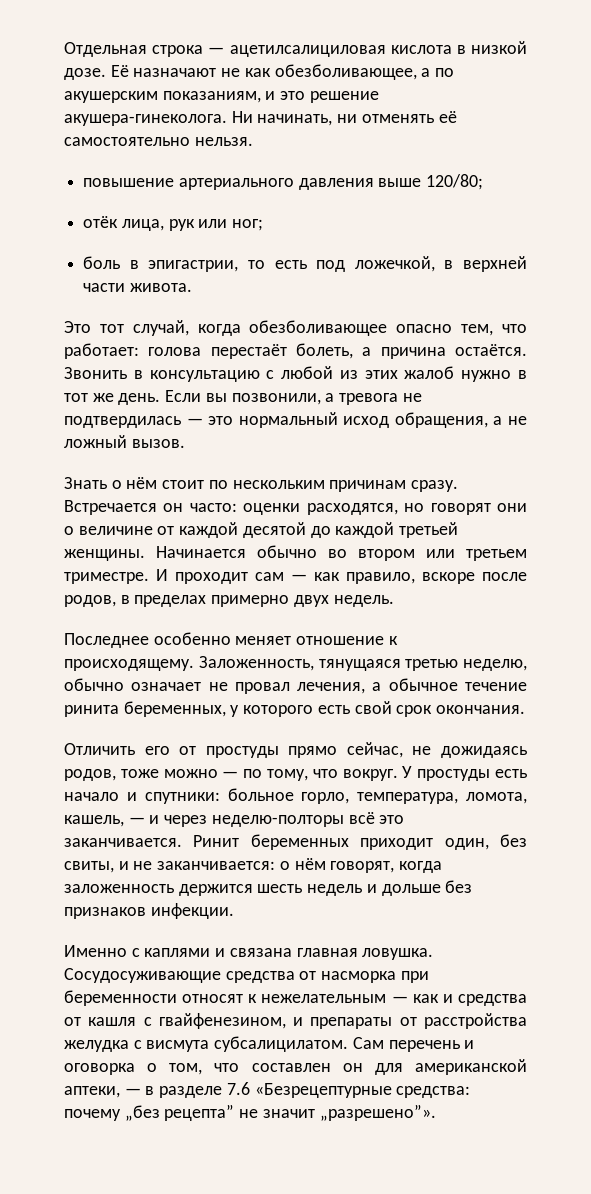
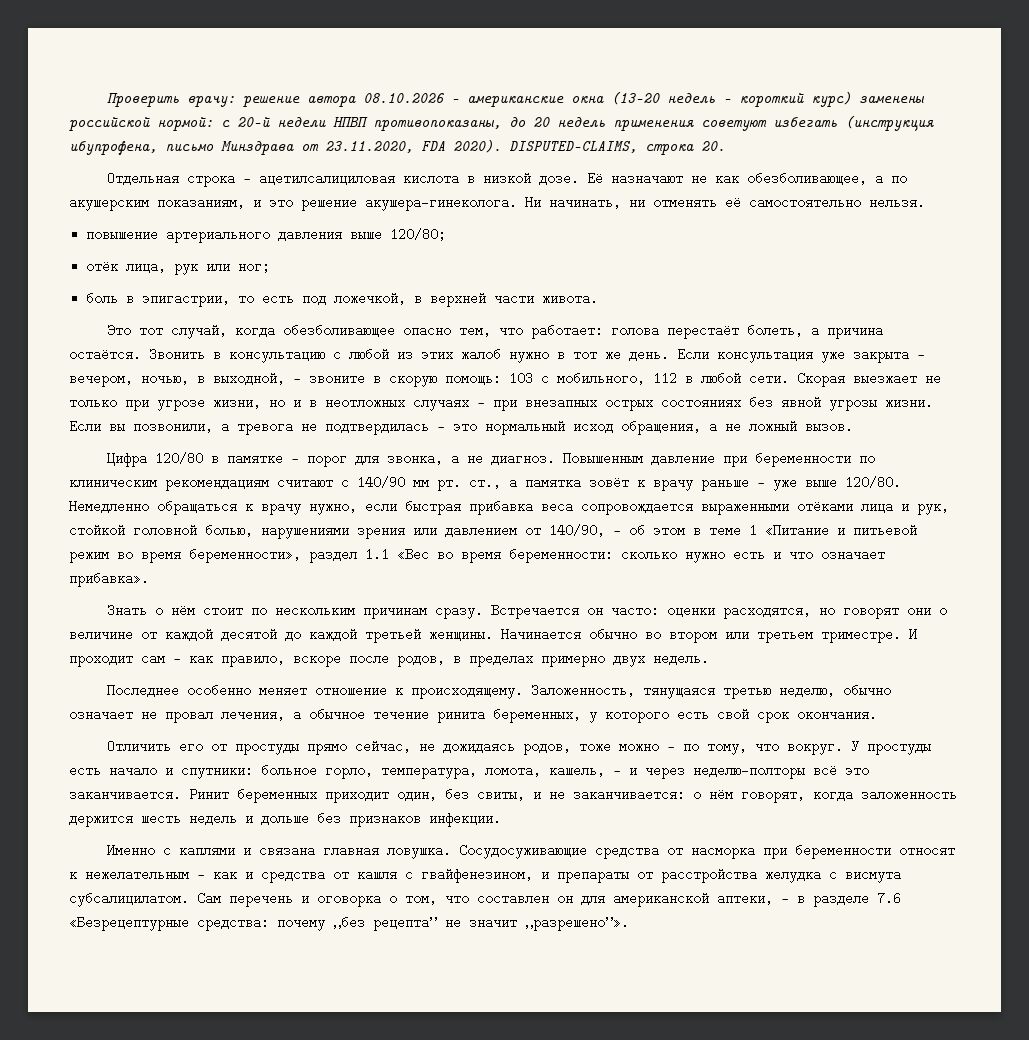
+ Проверить врачу: решение автора 08.10.2026 — американские окна (13–20 недель — короткий курс) заменены российской нормой: с 20-й недели НПВП противопоказаны, до 20 недель применения советуют избегать (инструкция ибупрофена, письмо Минздрава от 23.11.2020, FDA 2020). DISPUTED-CLAIMS, строка 20.
- Если вы позвонили, а тревога не подтвердилась — это нормальный исход обращения, а не ложный вызов.
+ Если консультация уже закрыта — вечером, ночью, в выходной, — звоните в скорую помощь: 103 с мобильного, 112 в любой сети. Скорая выезжает не только при угрозе жизни, но и в неотложных случаях — при внезапных острых состояниях без явной угрозы жизни. Если вы позвонили, а тревога не подтвердилась — это нормальный исход обращения, а не ложный вызов.
+ Цифра 120/80 в памятке — порог для звонка, а не диагноз. Повышенным давление при беременности по клиническим рекомендациям считают с 140/90 мм рт. ст., а памятка зовёт к врачу раньше — уже выше 120/80. Немедленно обращаться к врачу нужно, если быстрая прибавка веса сопровождается выраженными отёками лица и рук, стойкой головной болью, нарушениями зрения или давлением от 140/90, — об этом в теме 1 «Питание и питьевой режим во время беременности», раздел 1.1 «Вес во время беременности: сколько нужно есть и что означает прибавка».

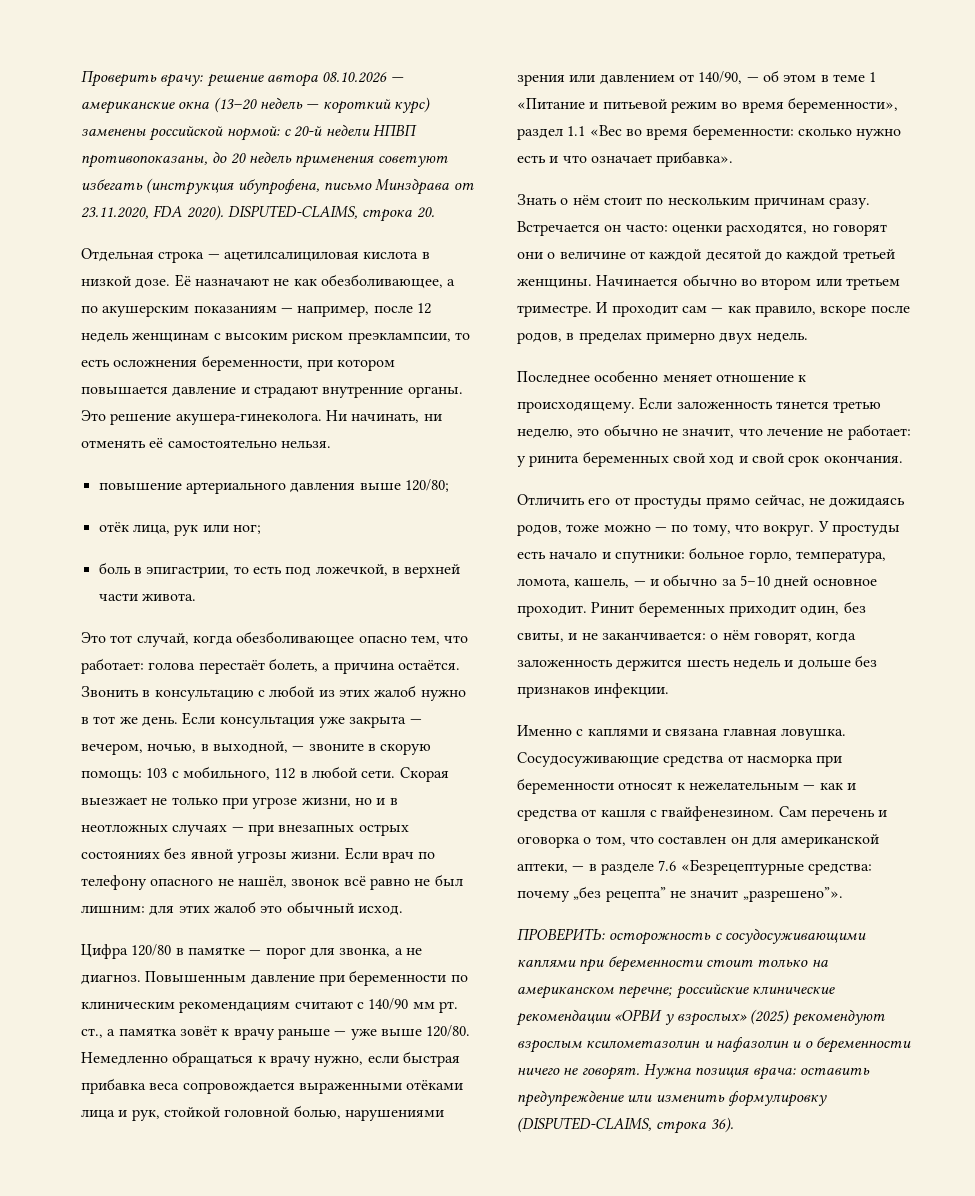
- Её назначают не как обезболивающее, а по акушерским показаниям, и это решение акушера-гинеколога.
+ Её назначают не как обезболивающее, а по акушерским показаниям — например, после 12 недель женщинам с высоким риском преэклампсии, то есть осложнения беременности, при котором повышается давление и страдают внутренние органы. Это решение акушера-гинеколога.
- Если вы позвонили, а тревога не подтвердилась — это нормальный исход обращения, а не ложный вызов.
+ Если врач по телефону опасного не нашёл, звонок всё равно не был лишним: для этих жалоб это обычный исход.
- Заложенность, тянущаяся третью неделю, обычно означает не провал лечения, а обычное течение ринита беременных, у которого есть свой срок окончания.
+ Если заложенность тянется третью неделю, это обычно не значит, что лечение не работает: у ринита беременных свой ход и свой срок окончания.
- У простуды есть начало и спутники: больное горло, температура, ломота, кашель, — и через неделю-полторы всё это заканчивается.
+ У простуды есть начало и спутники: больное горло, температура, ломота, кашель, — и обычно за 5–10 дней основное проходит.
- Сосудосуживающие средства от насморка при беременности относят к нежелательным — как и средства от кашля с гвайфенезином, и препараты от расстройства желудка с висмута субсалицилатом.
+ Сосудосуживающие средства от насморка при беременности относят к нежелательным — как и средства от кашля с гвайфенезином.
+ ПРОВЕРИТЬ: осторожность с сосудосуживающими каплями при беременности стоит только на американском перечне; российские клинические рекомендации «ОРВИ у взрослых» (2025) рекомендуют взрослым ксилометазолин и нафазолин и о беременности ничего не говорят. Нужна позиция врача: оставить предупреждение или изменить формулировку (DISPUTED-CLAIMS, строка 36).

